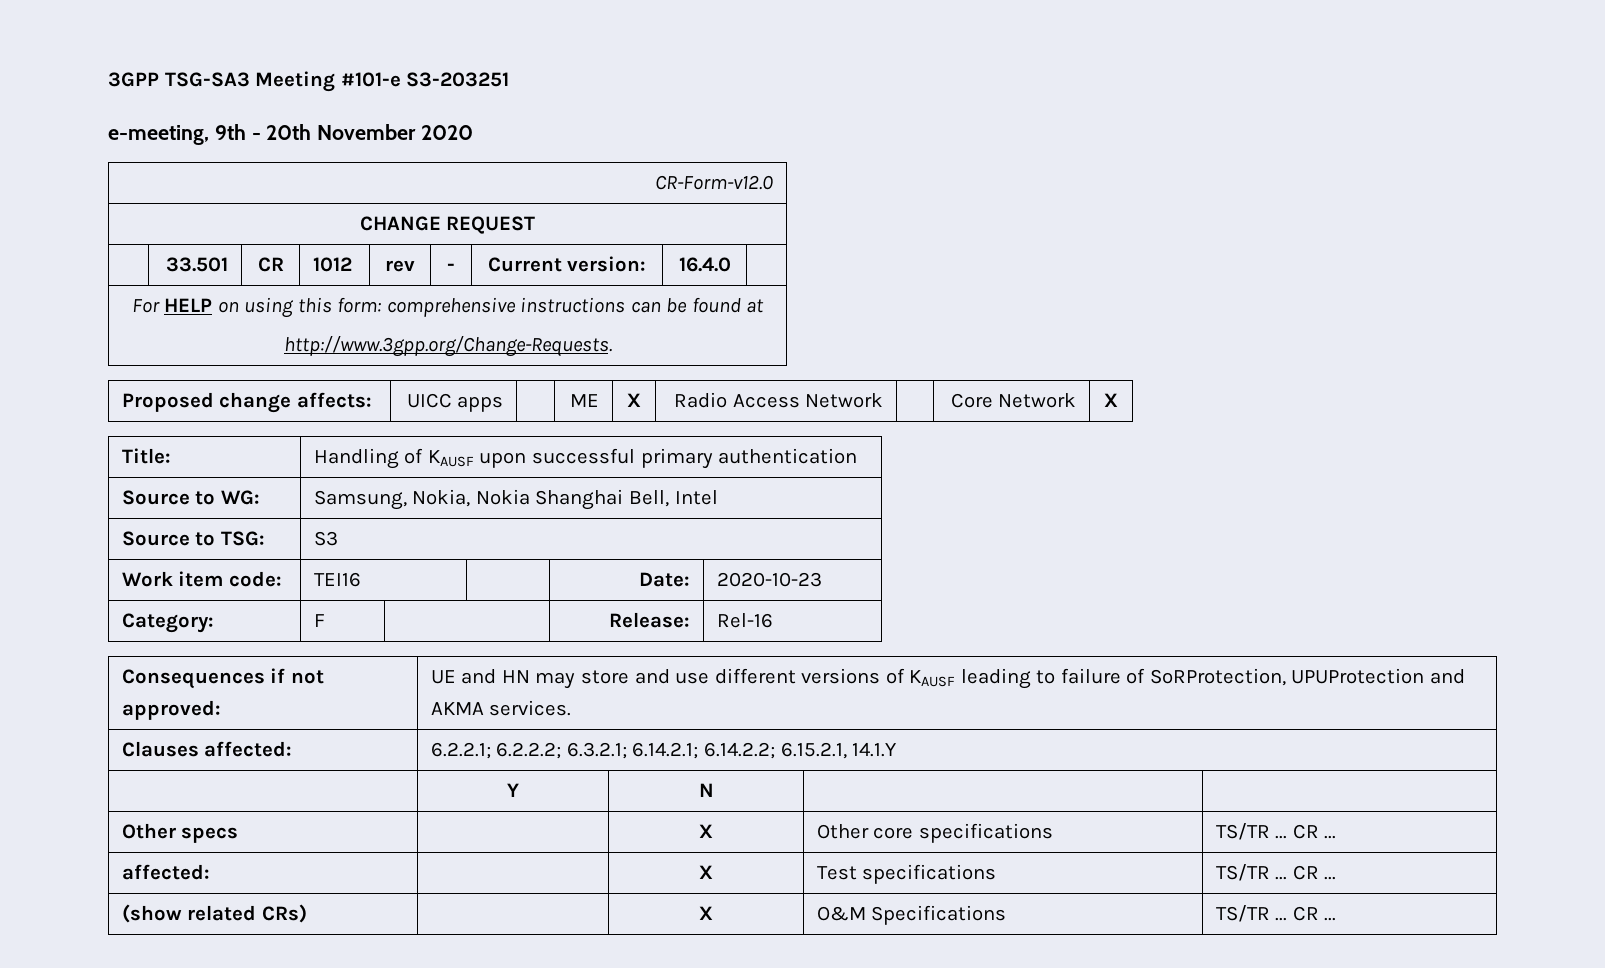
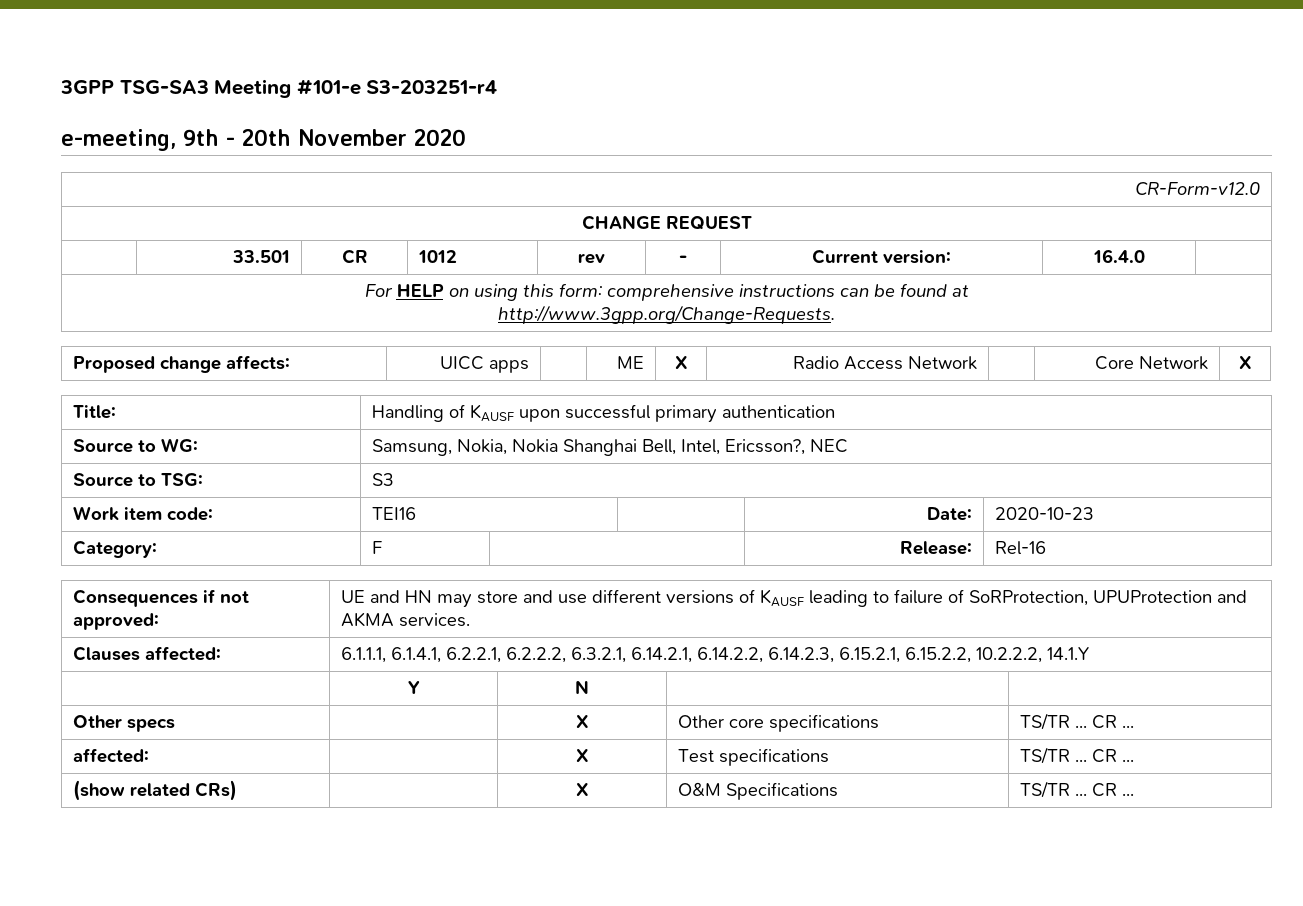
- 3GPP TSG-SA3 Meeting #101-e S3-203251
+ 3GPP TSG-SA3 Meeting #101-e S3-203251-r4
- Source to WG: | Samsung, Nokia, Nokia Shanghai Bell, Intel
+ Source to WG: | Samsung, Nokia, Nokia Shanghai Bell, Intel, Ericsson?, NEC
- Clauses affected: | 6.2.2.1; 6.2.2.2; 6.3.2.1; 6.14.2.1; 6.14.2.2; 6.15.2.1, 14.1.Y
+ Clauses affected: | 6.1.1.1, 6.1.4.1, 6.2.2.1, 6.2.2.2, 6.3.2.1, 6.14.2.1, 6.14.2.2, 6.14.2.3, 6.15.2.1, 6.15.2.2, 10.2.2.2, 14.1.Y

